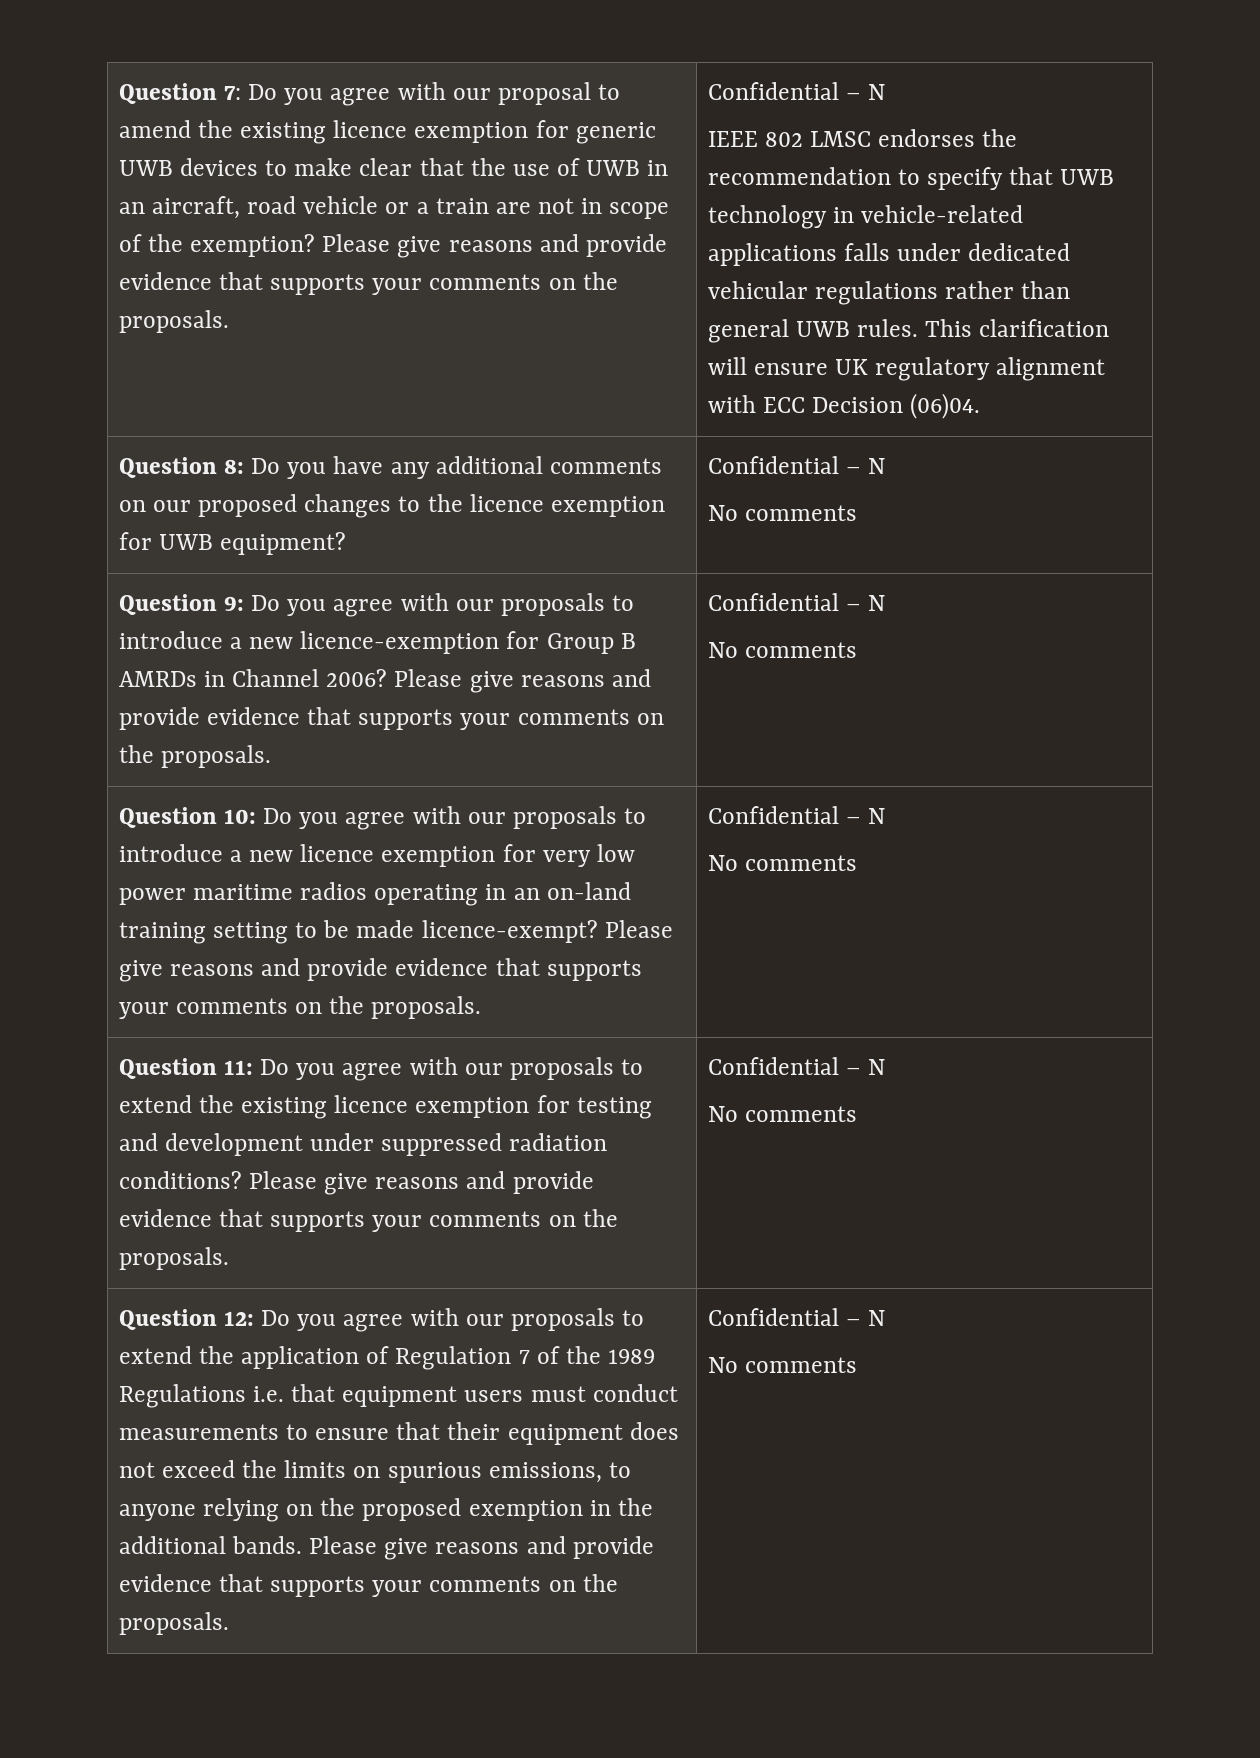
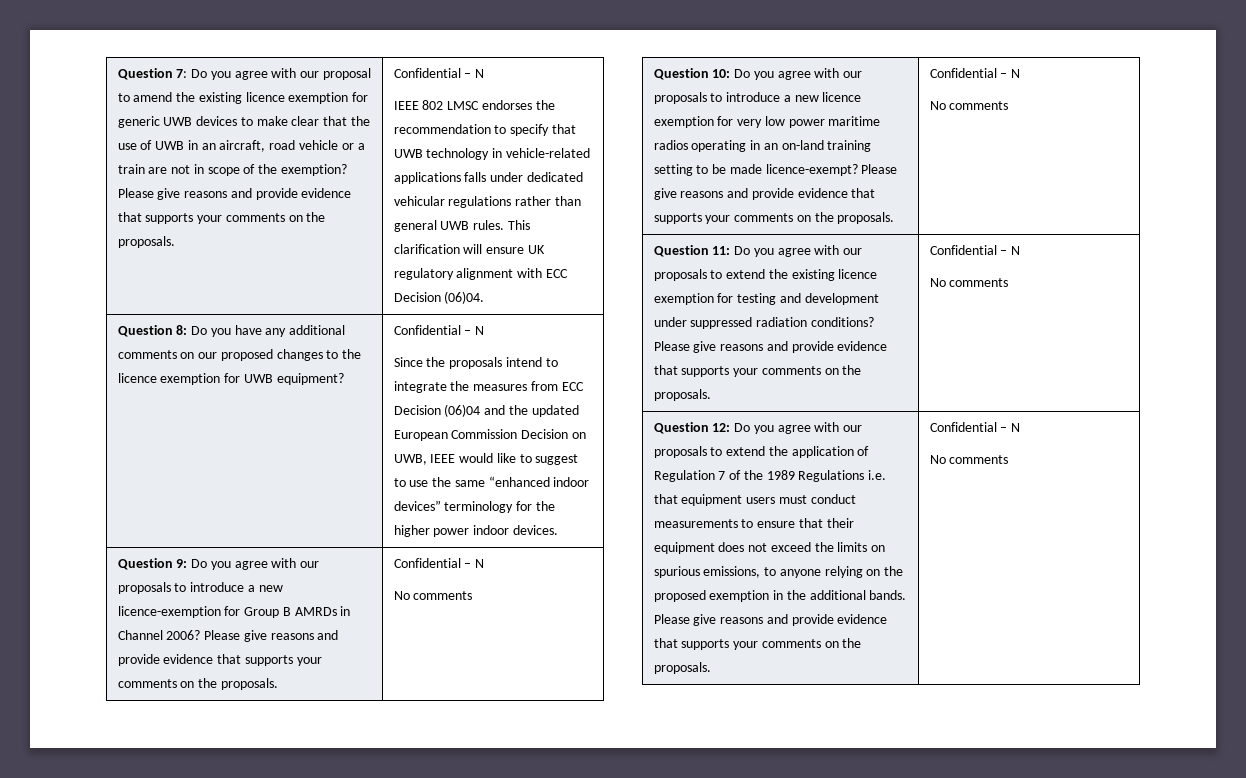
  Question 8: Do you have any additional comments on our proposed changes to the licence exemption for UWB equipment? | Confidential – N
- No comments
+ Since the proposals intend to integrate the measures from ECC Decision (06)04 and the updated European Commission Decision on UWB, IEEE would like to suggest to use the same “enhanced indoor devices” terminology for the higher power indoor devices.

